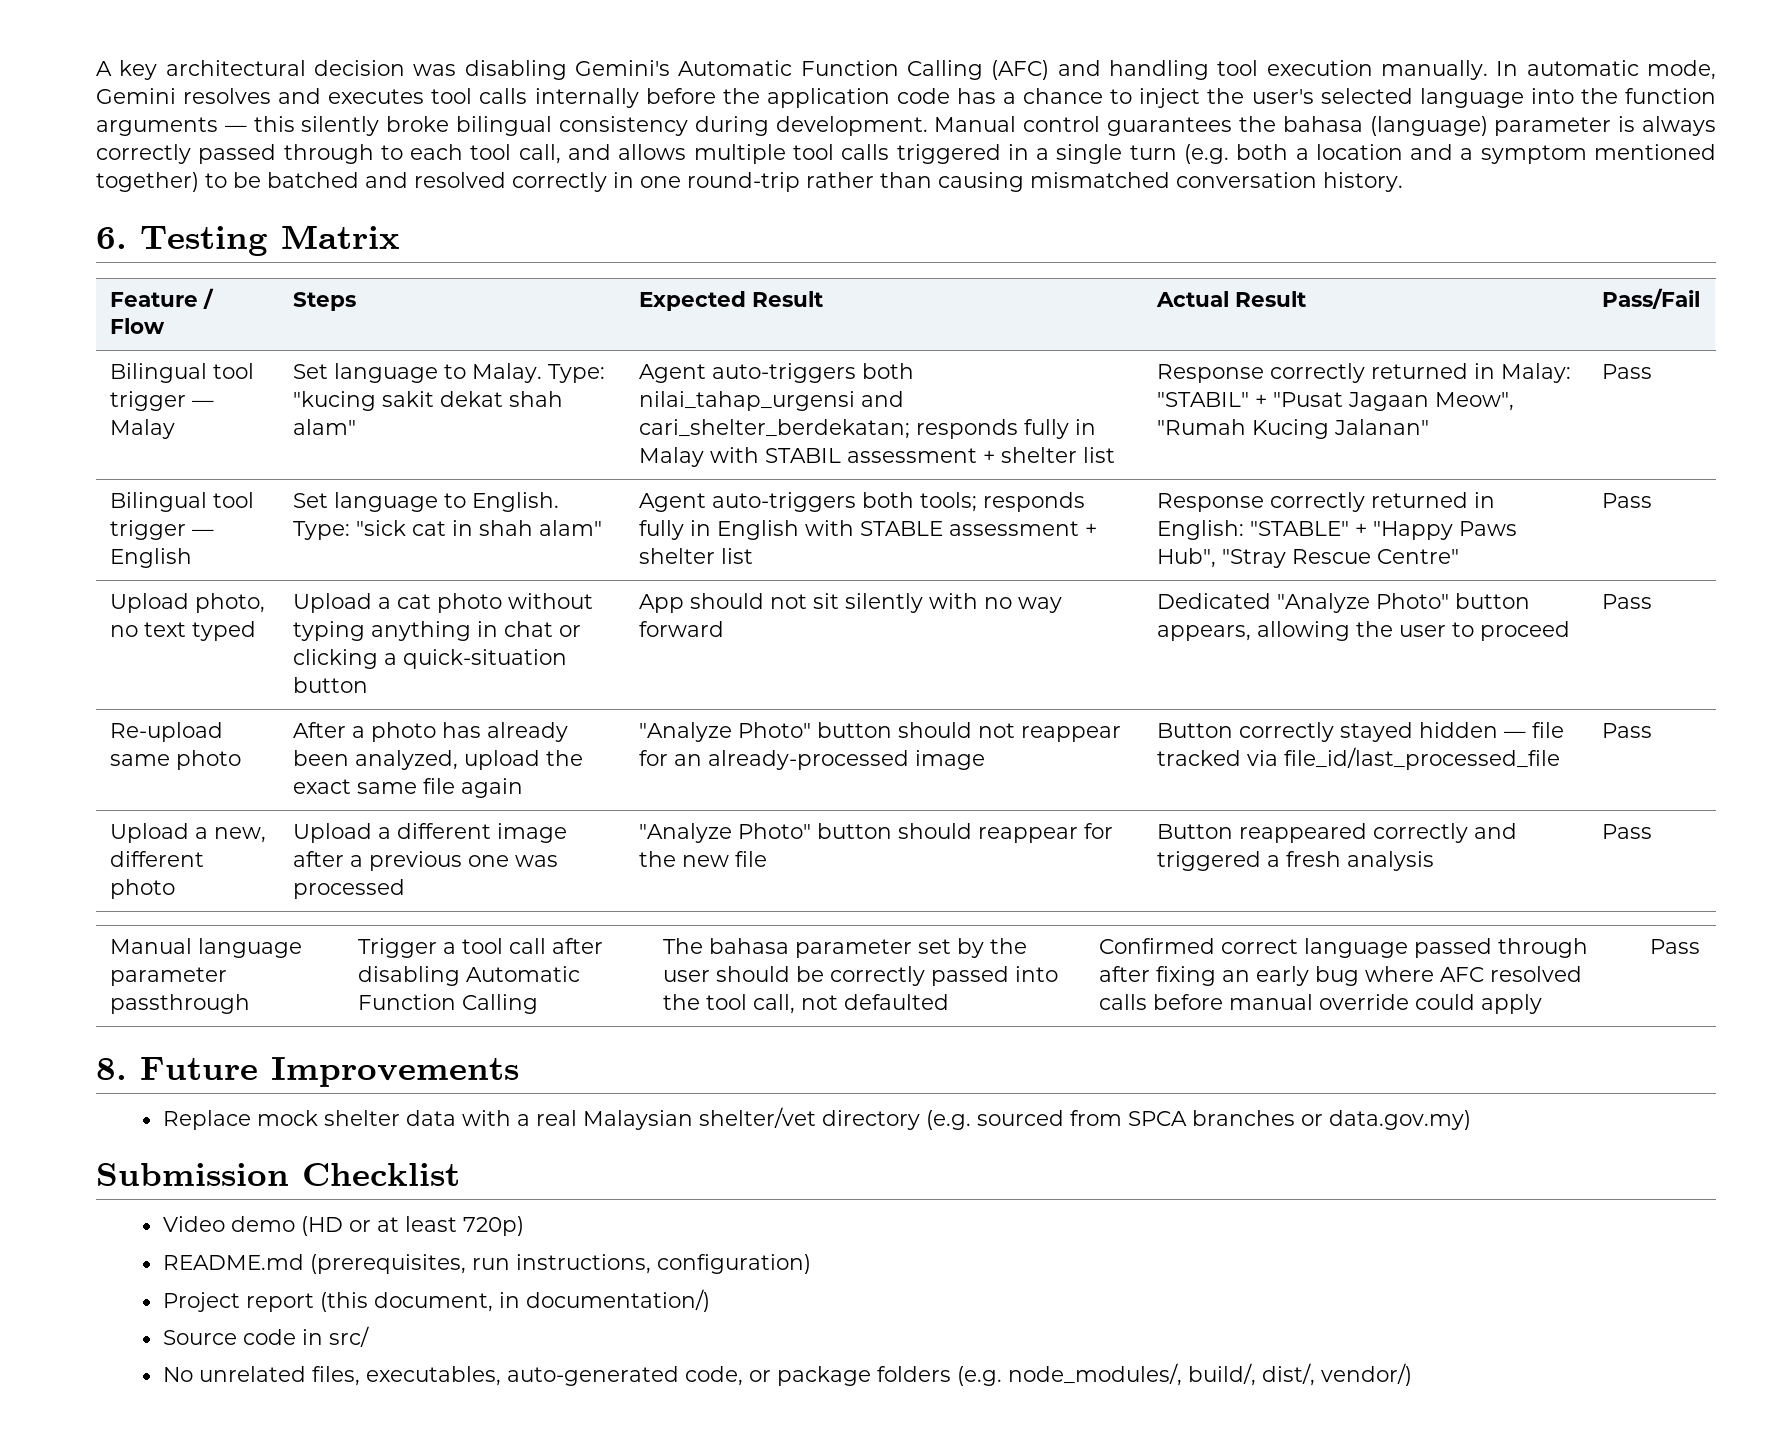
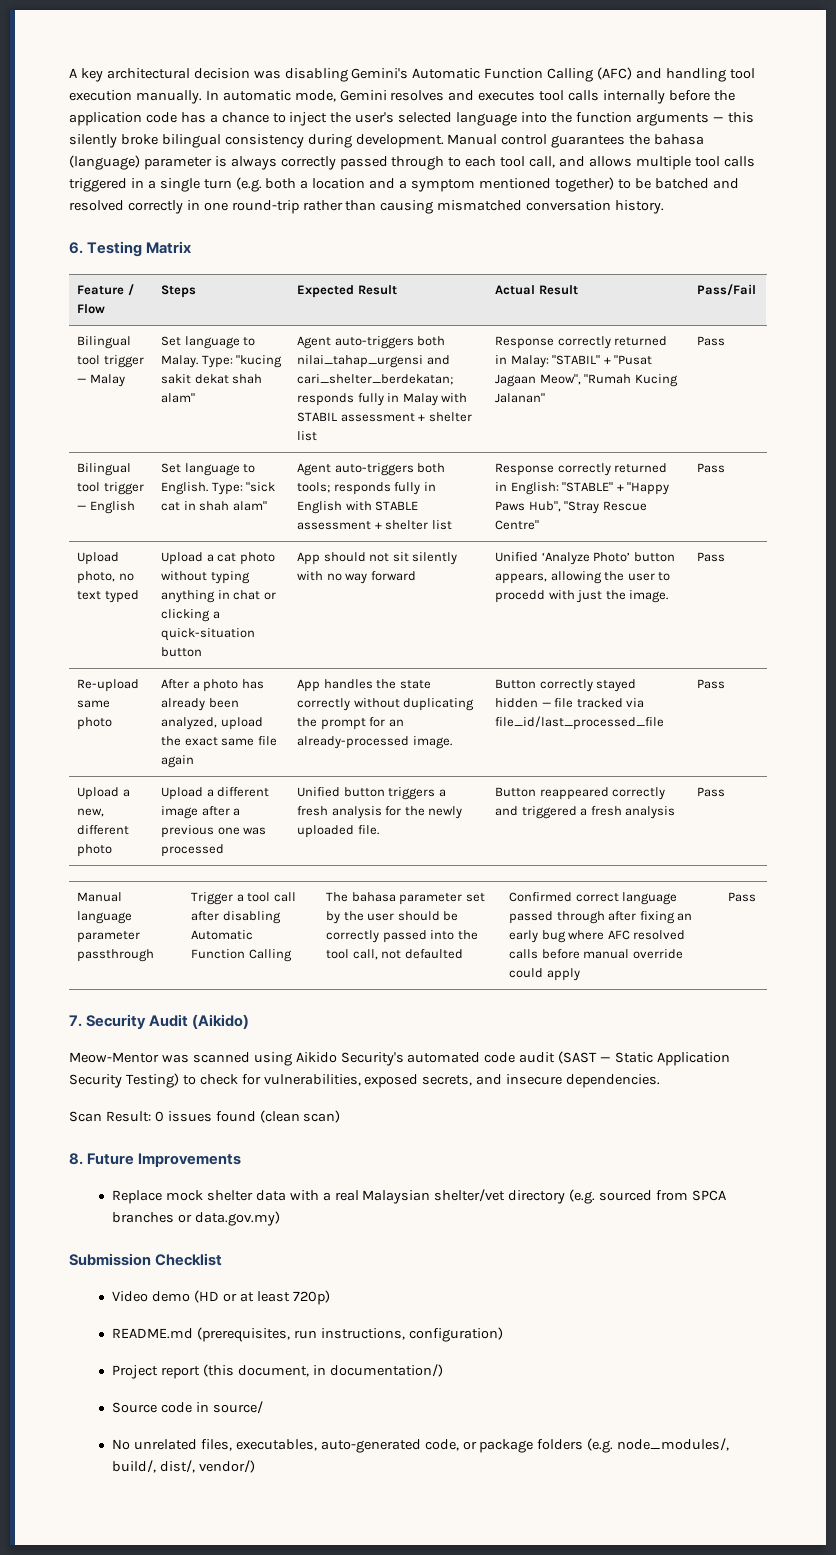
- Dedicated "Analyze Photo" button appears, allowing the user to proceed
+ Unified ‘Analyze Photo’ button appears, allowing the user to procedd with just the image.
- Re-upload same photo | After a photo has already been analyzed, upload the exact same file again | "Analyze Photo" button should not reappear for an already-processed image | Button correctly stayed hidden — file tracked via file_id/last_processed_file | Pass
+ Re-upload same photo | After a photo has already been analyzed, upload the exact same file again | App handles the state correctly without duplicating the prompt for an already-processed image. | Button correctly stayed hidden — file tracked via file_id/last_processed_file | Pass
- Upload a new, different photo | Upload a different image after a previous one was processed | "Analyze Photo" button should reappear for the new file | Button reappeared correctly and triggered a fresh analysis | Pass
+ Upload a new, different photo | Upload a different image after a previous one was processed | Unified button triggers a fresh analysis for the newly uploaded file. | Button reappeared correctly and triggered a fresh analysis | Pass
+ 7. Security Audit (Aikido)
+ Meow-Mentor was scanned using Aikido Security's automated code audit (SAST — Static Application Security Testing) to check for vulnerabilities, exposed secrets, and insecure dependencies.
+ Scan Result: 0 issues found (clean scan)
- Source code in src/
+ Source code in source/

